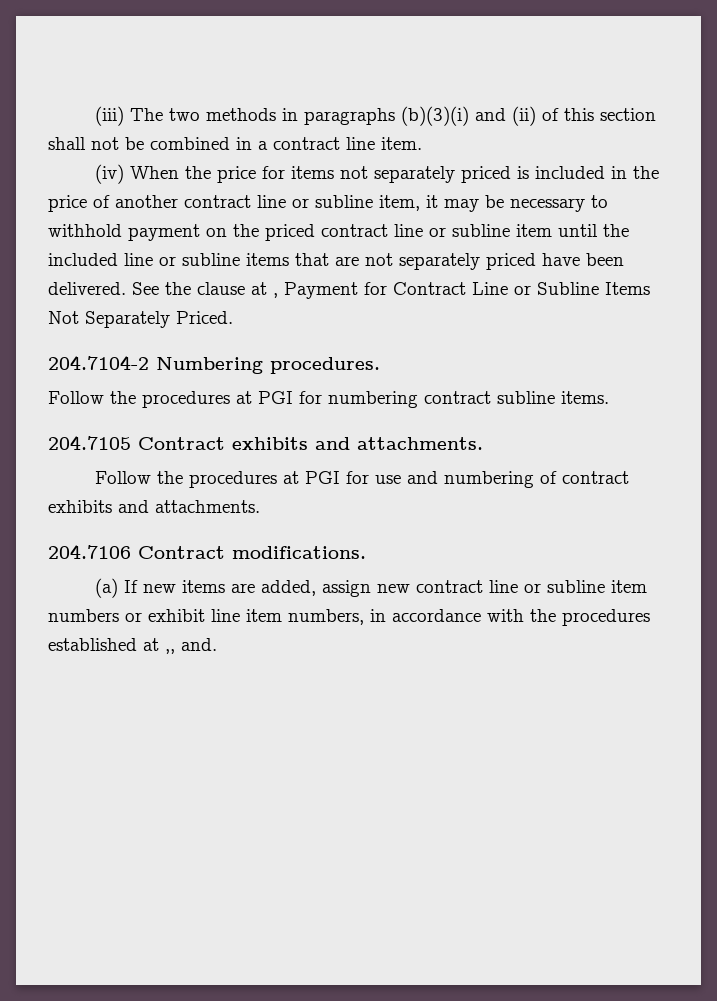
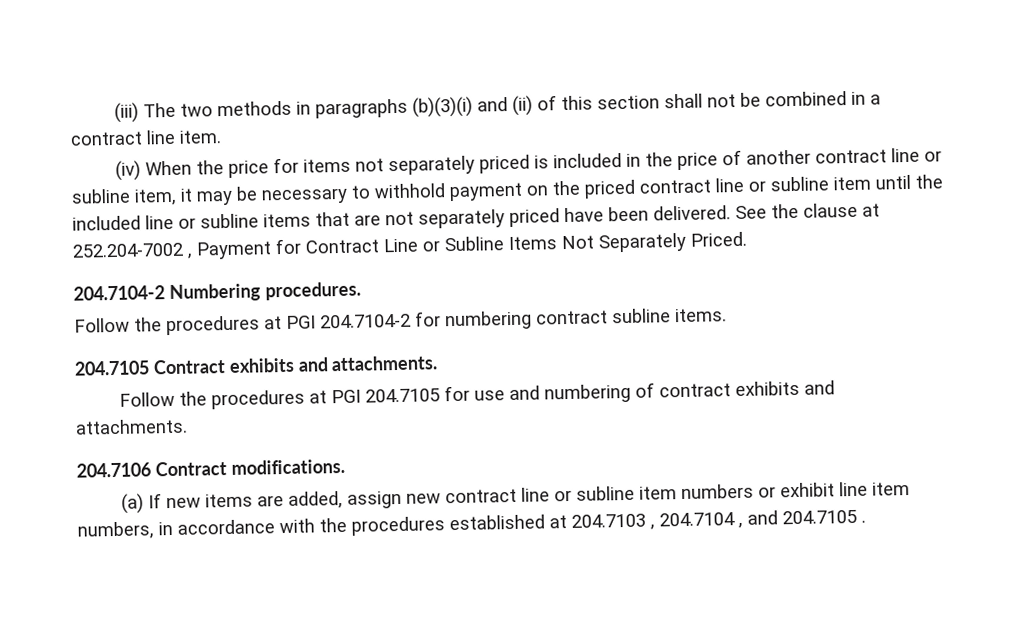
- See the clause at , Payment for Contract Line or Subline Items Not Separately Priced.
+ See the clause at 252.204-7002 , Payment for Contract Line or Subline Items Not Separately Priced.
- Follow the procedures at PGI for numbering contract subline items.
+ Follow the procedures at PGI 204.7104-2 for numbering contract subline items.
- Follow the procedures at PGI for use and numbering of contract exhibits and attachments.
+ Follow the procedures at PGI 204.7105 for use and numbering of contract exhibits and attachments.
- (a) If new items are added, assign new contract line or subline item numbers or exhibit line item numbers, in accordance with the procedures established at ,, and.
+ (a) If new items are added, assign new contract line or subline item numbers or exhibit line item numbers, in accordance with the procedures established at 204.7103 , 204.7104 , and 204.7105 .

